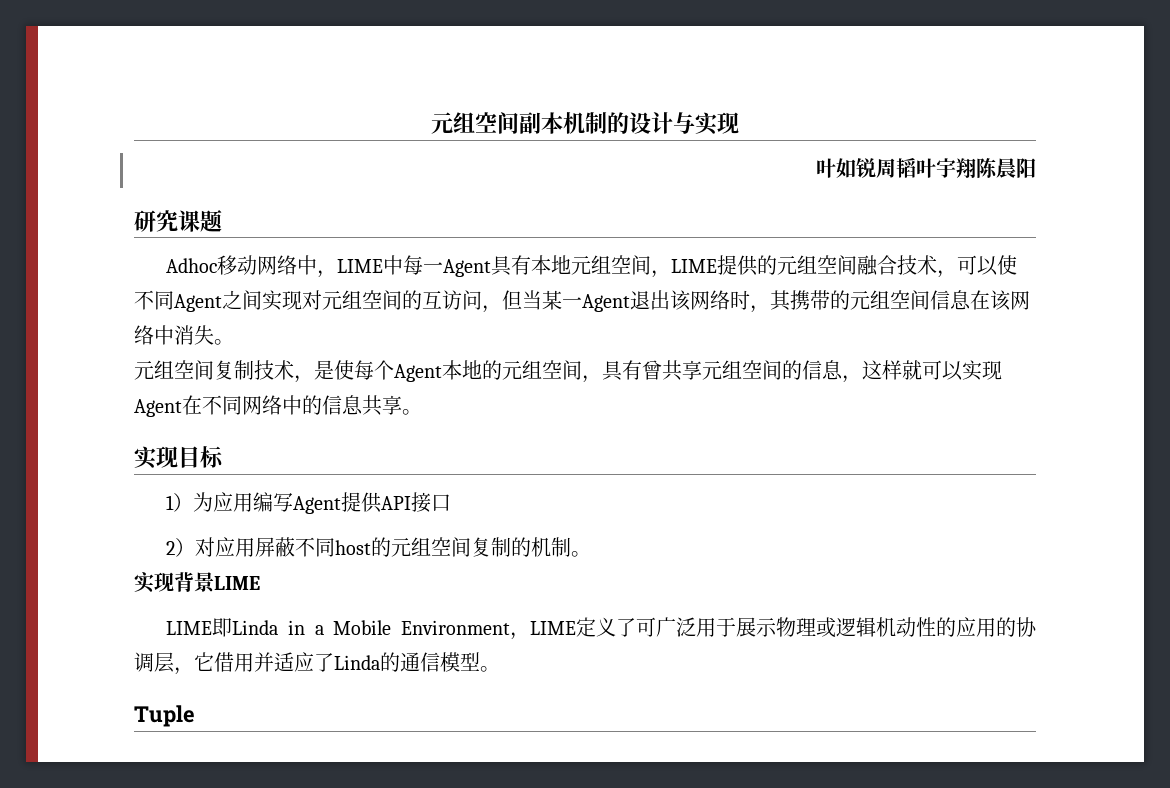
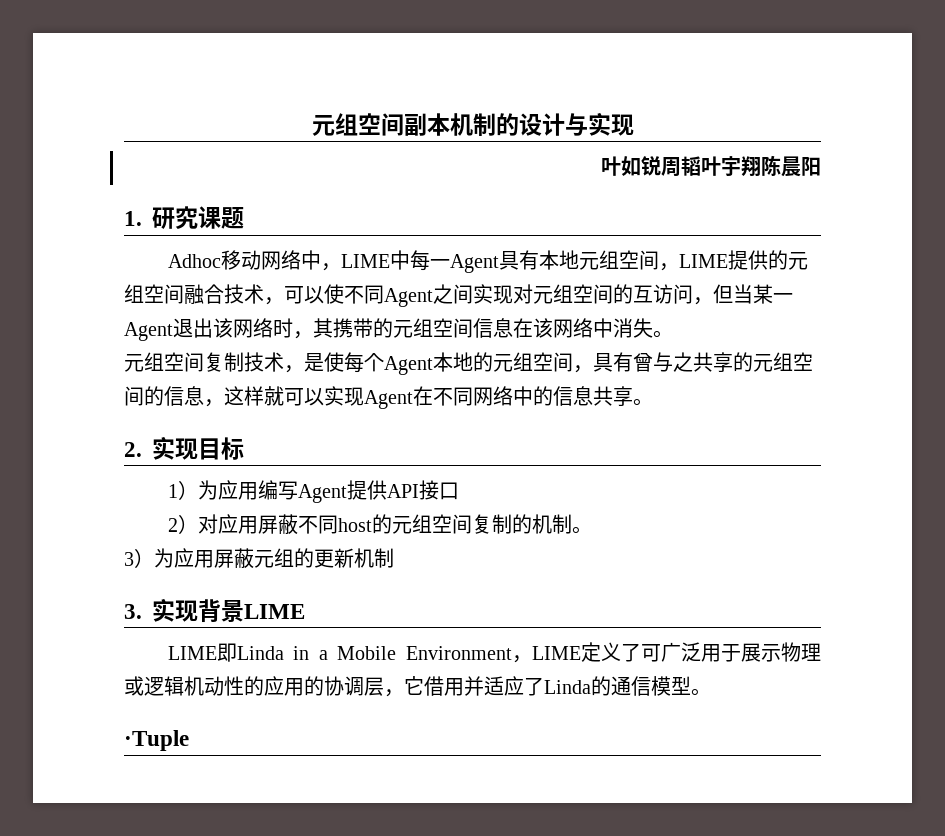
- 研究课题
+ 1.研究课题
- 元组空间复制技术，是使每个Agent本地的元组空间，具有曾共享元组空间的信息，这样就可以实现Agent在不同网络中的信息共享。
+ 元组空间复制技术，是使每个Agent本地的元组空间，具有曾与之共享的元组空间的信息，这样就可以实现Agent在不同网络中的信息共享。
- 实现目标
+ 2.实现目标
- 实现背景LIME
+ 3）为应用屏蔽元组的更新机制
+ 3.实现背景LIME
- Tuple
+ ·Tuple

